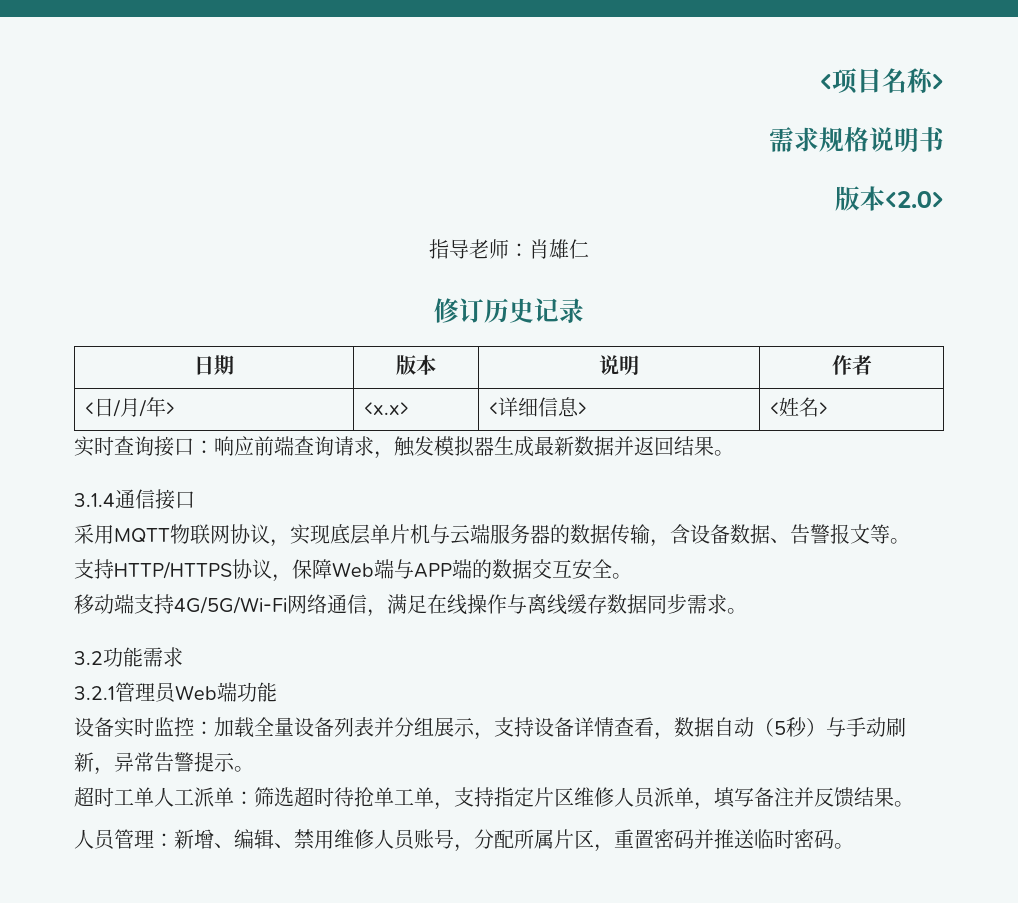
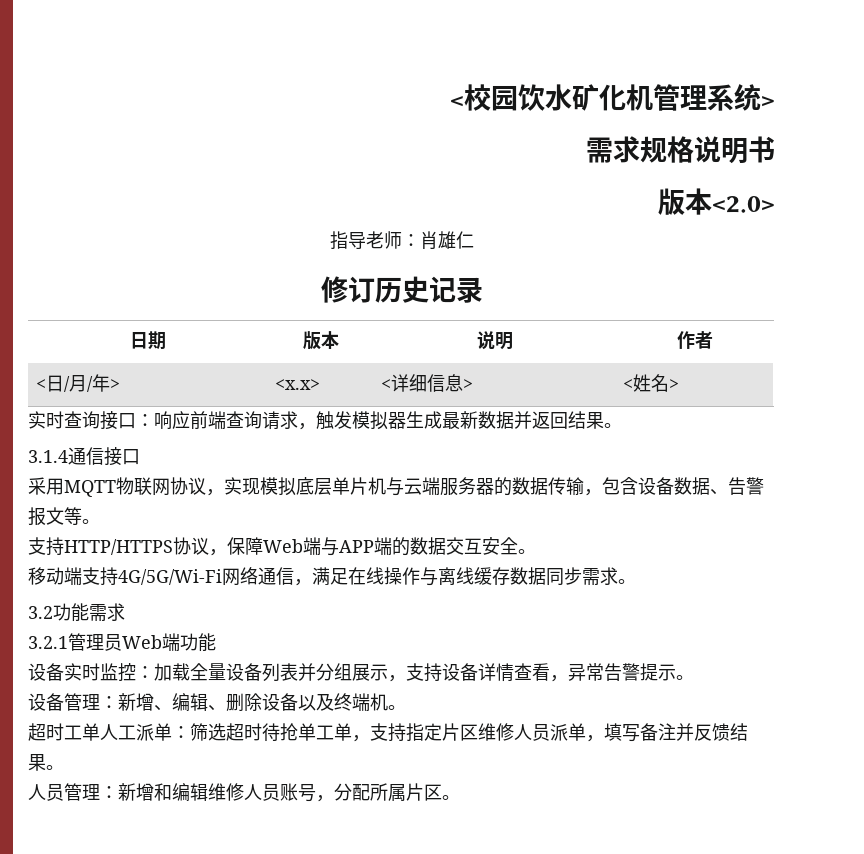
- <项目名称>
+ <校园饮水矿化机管理系统>
- 采用MQTT物联网协议，实现底层单片机与云端服务器的数据传输，含设备数据、告警报文等。
+ 采用MQTT物联网协议，实现模拟底层单片机与云端服务器的数据传输，包含设备数据、告警报文等。
- 设备实时监控：加载全量设备列表并分组展示，支持设备详情查看，数据自动（5秒）与手动刷新，异常告警提示。
+ 设备实时监控：加载全量设备列表并分组展示，支持设备详情查看，异常告警提示。
+ 设备管理：新增、编辑、删除设备以及终端机。
- 人员管理：新增、编辑、禁用维修人员账号，分配所属片区，重置密码并推送临时密码。
+ 人员管理：新增和编辑维修人员账号，分配所属片区。

